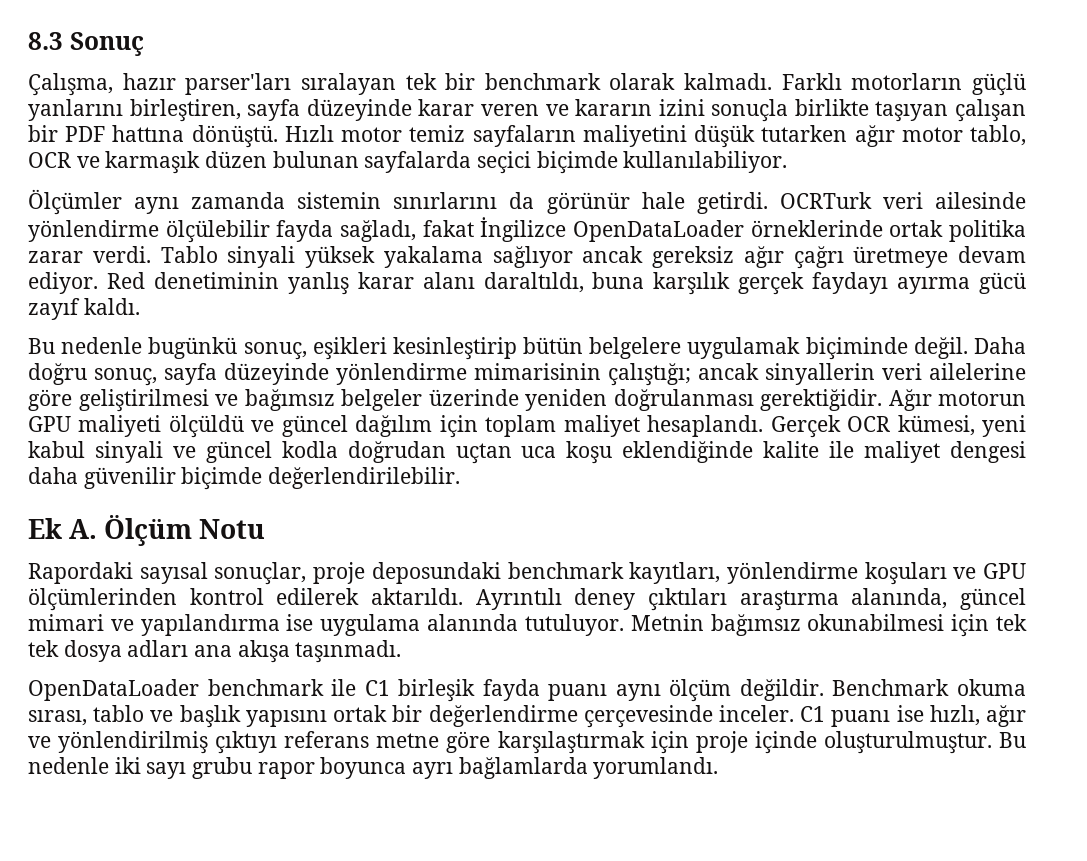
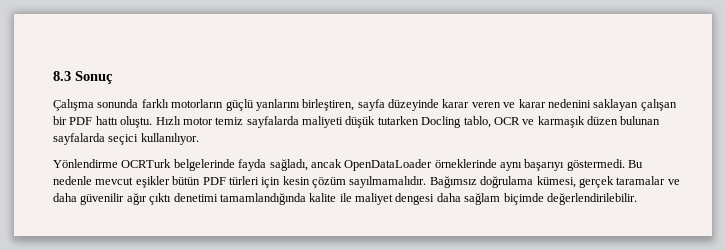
- Çalışma, hazır parser'ları sıralayan tek bir benchmark olarak kalmadı. Farklı motorların güçlü yanlarını birleştiren, sayfa düzeyinde karar veren ve kararın izini sonuçla birlikte taşıyan çalışan bir PDF hattına dönüştü.
+ Çalışma sonunda farklı motorların güçlü yanlarını birleştiren, sayfa düzeyinde karar veren ve karar nedenini saklayan çalışan bir PDF hattı oluştu.
- Hızlı motor temiz sayfaların maliyetini düşük tutarken ağır motor tablo, OCR ve karmaşık düzen bulunan sayfalarda seçici biçimde kullanılabiliyor.
- Ölçümler aynı zamanda sistemin sınırlarını da görünür hale getirdi. OCRTurk veri ailesinde yönlendirme ölçülebilir fayda sağladı, fakat İngilizce OpenDataLoader örneklerinde ortak politika zarar verdi. Tablo sinyali yüksek yakalama sağlıyor ancak gereksiz ağır çağrı üretmeye devam ediyor. Red denetiminin yanlış karar alanı daraltıldı, buna karşılık gerçek faydayı ayırma gücü zayıf kaldı.
- Bu nedenle bugünkü sonuç, eşikleri kesinleştirip bütün belgelere uygulamak biçiminde değil. Daha doğru sonuç, sayfa düzeyinde yönlendirme mimarisinin çalıştığı; ancak sinyallerin veri ailelerine göre geliştirilmesi ve bağımsız belgeler üzerinde yeniden doğrulanması gerektiğidir. Ağır motorun GPU maliyeti ölçüldü ve güncel dağılım için toplam maliyet hesaplandı. Gerçek OCR kümesi, yeni kabul sinyali ve güncel kodla doğrudan uçtan uca koşu eklendiğinde kalite ile maliyet dengesi daha güvenilir biçimde değerlendirilebilir.
+ Hızlı motor temiz sayfalarda maliyeti düşük tutarken Docling tablo, OCR ve karmaşık düzen bulunan sayfalarda seçici kullanılıyor.
+ Yönlendirme OCRTurk belgelerinde fayda sağladı, ancak OpenDataLoader örneklerinde aynı başarıyı göstermedi. Bu nedenle mevcut eşikler bütün PDF türleri için kesin çözüm sayılmamalıdır. Bağımsız doğrulama kümesi, gerçek taramalar ve daha güvenilir ağır çıktı denetimi tamamlandığında kalite ile maliyet dengesi daha sağlam biçimde değerlendirilebilir.
- Ek A. Ölçüm Notu
- Rapordaki sayısal sonuçlar, proje deposundaki benchmark kayıtları, yönlendirme koşuları ve GPU ölçümlerinden kontrol edilerek aktarıldı. Ayrıntılı deney çıktıları araştırma alanında, güncel mimari ve yapılandırma ise uygulama alanında tutuluyor. Metnin bağımsız okunabilmesi için tek tek dosya adları ana akışa taşınmadı.
- OpenDataLoader benchmark ile C1 birleşik fayda puanı aynı ölçüm değildir. Benchmark okuma sırası, tablo ve başlık yapısını ortak bir değerlendirme çerçevesinde inceler. C1 puanı ise hızlı, ağır ve yönlendirilmiş çıktıyı referans metne göre karşılaştırmak için proje içinde oluşturulmuştur. Bu nedenle iki sayı grubu rapor boyunca ayrı bağlamlarda yorumlandı.

